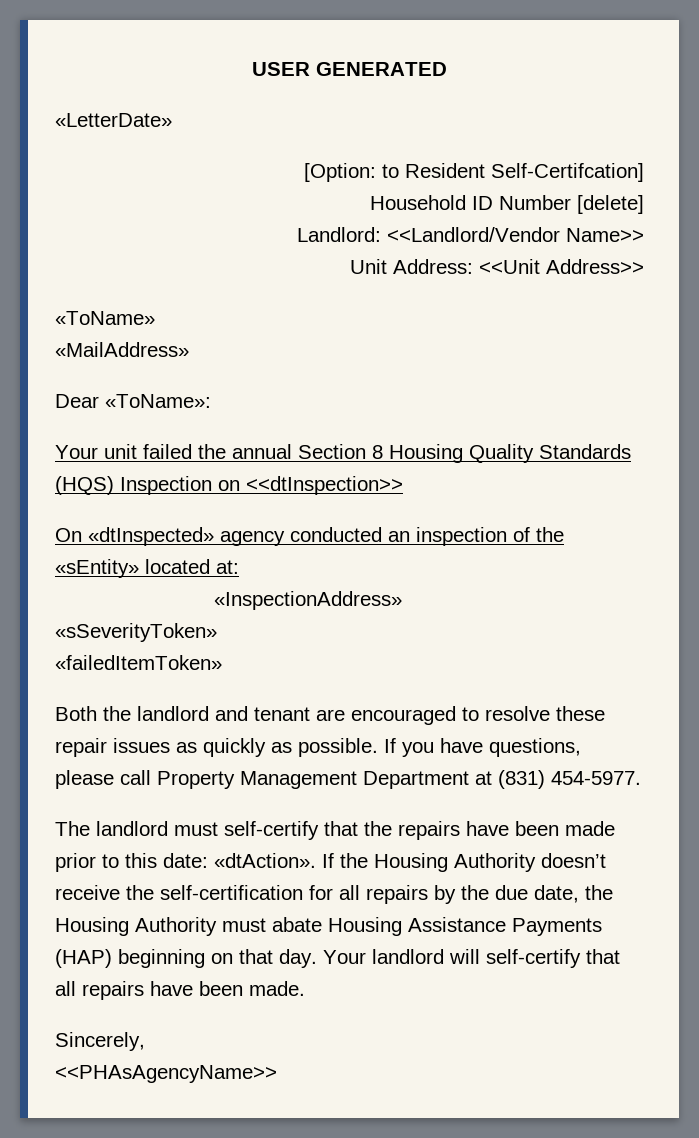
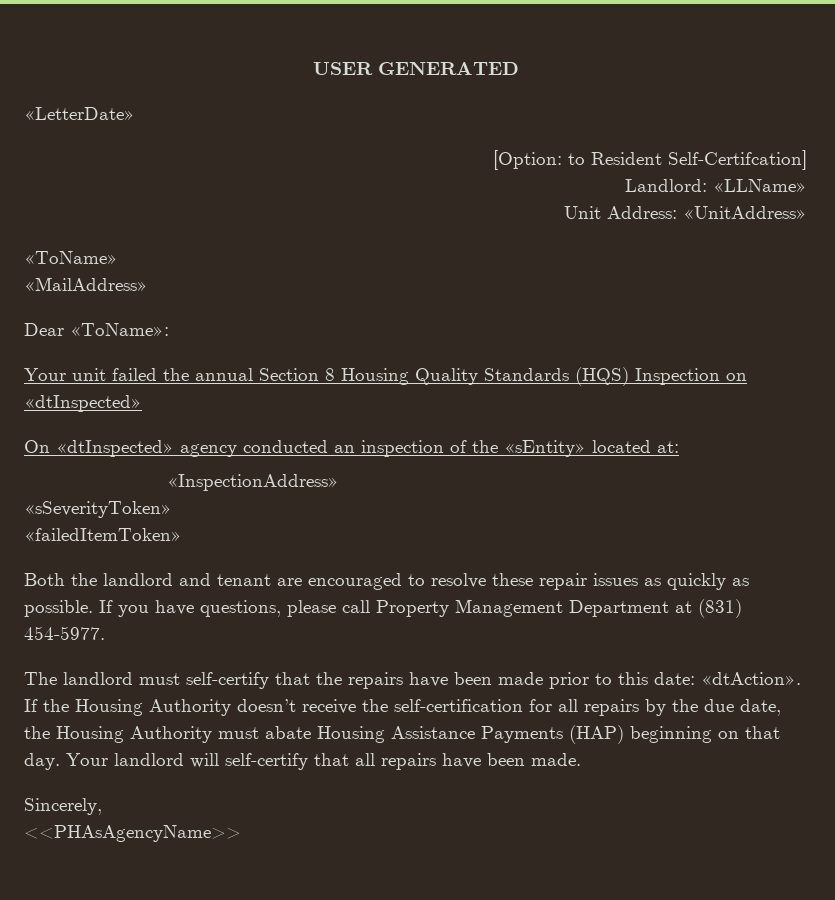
- Household ID Number [delete]
- Landlord: <<Landlord/Vendor Name>>
+ Landlord: «LLName»
- Unit Address: <<Unit Address>>
+ Unit Address: «UnitAddress»
- Your unit failed the annual Section 8 Housing Quality Standards (HQS) Inspection on <<dtInspection>>
+ Your unit failed the annual Section 8 Housing Quality Standards (HQS) Inspection on «dtInspected»

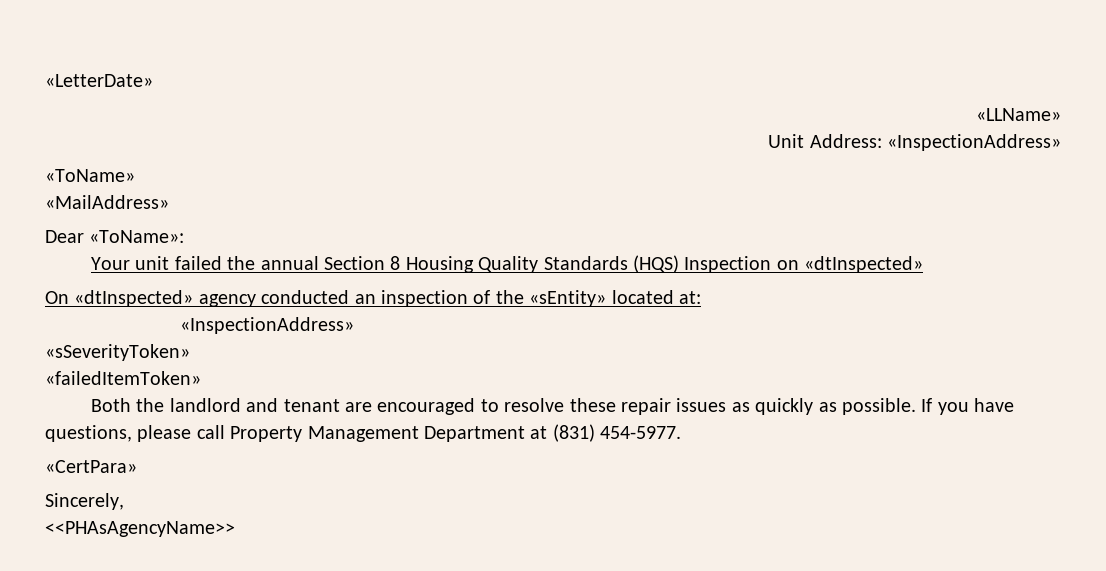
- USER GENERATED
- [Option: to Resident Self-Certifcation]
- Landlord: «LLName»
+ «LLName»
- Unit Address: «UnitAddress»
+ Unit Address: «InspectionAddress»
- The landlord must self-certify that the repairs have been made prior to this date: «dtAction». If the Housing Authority doesn’t receive the self-certification for all repairs by the due date, the Housing Authority must abate Housing Assistance Payments (HAP) beginning on that day. Your landlord will self-certify that all repairs have been made.
+ «CertPara»

